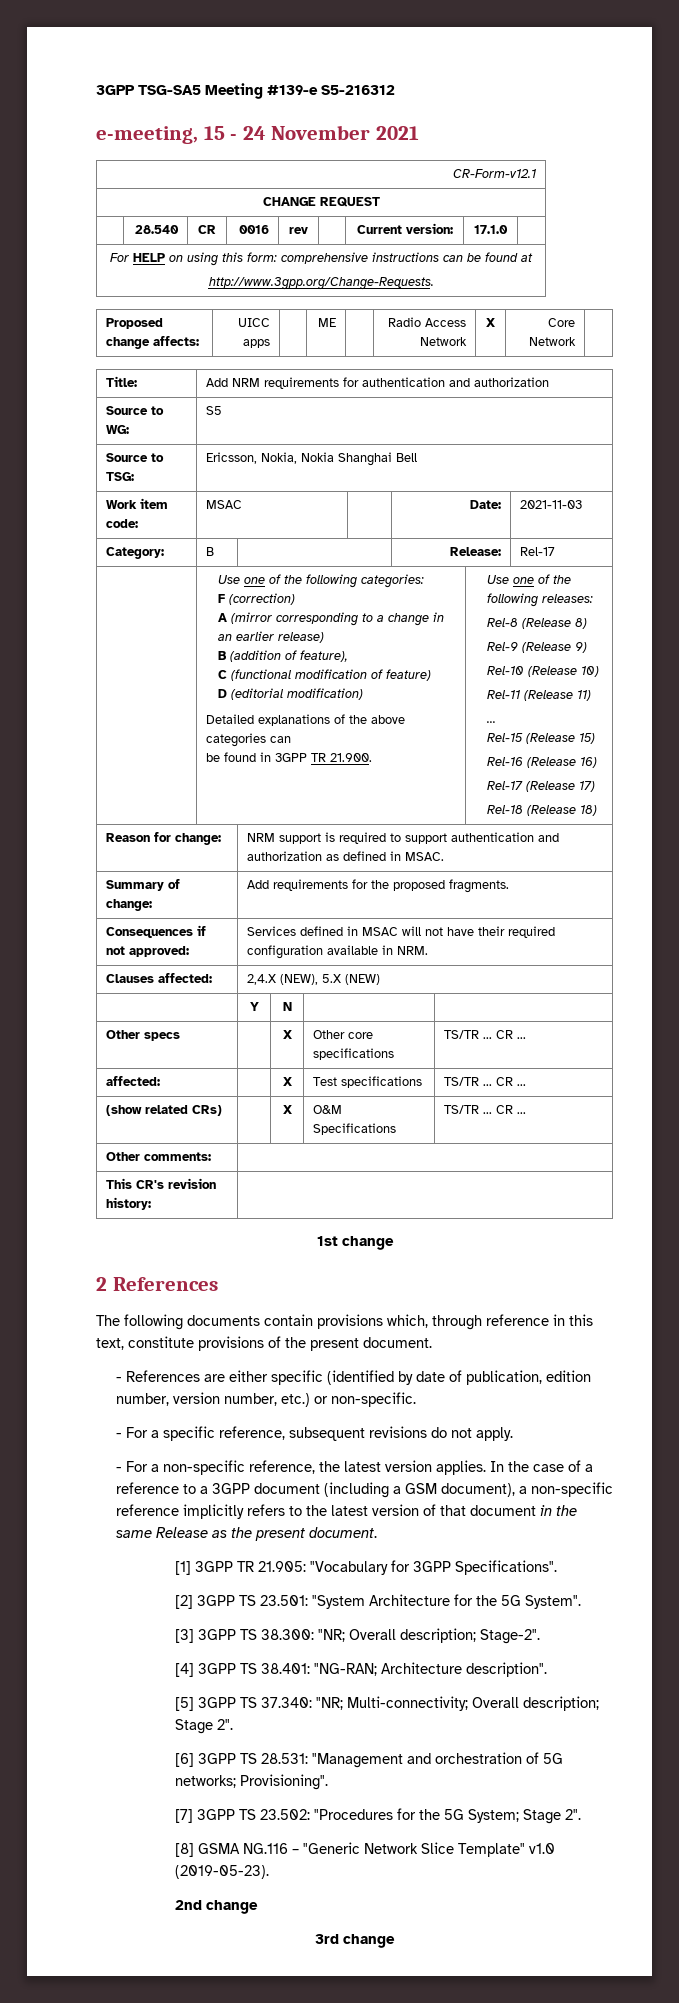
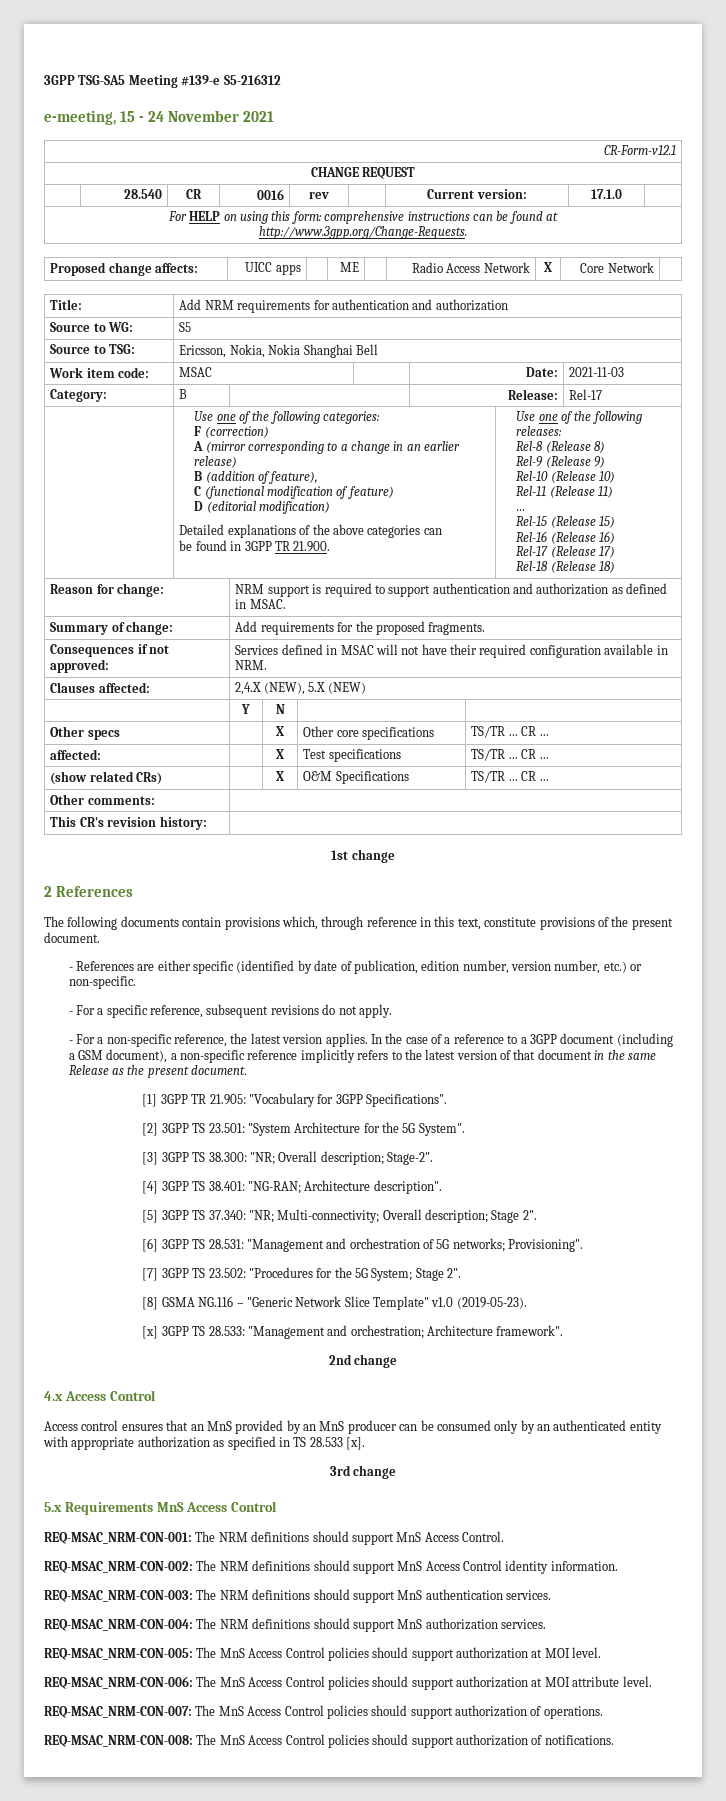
+ [x] 3GPP TS 28.533: "Management and orchestration; Architecture framework".
  2nd change
+ 4.x Access Control
+ Access control ensures that an MnS provided by an MnS producer can be consumed only by an authenticated entity with appropriate authorization as specified in TS 28.533 [x].
  3rd change
+ 5.x Requirements MnS Access Control
+ REQ-MSAC_NRM-CON-001: The NRM definitions should support MnS Access Control.
+ REQ-MSAC_NRM-CON-002: The NRM definitions should support MnS Access Control identity information.
+ REQ-MSAC_NRM-CON-003: The NRM definitions should support MnS authentication services.
+ REQ-MSAC_NRM-CON-004: The NRM definitions should support MnS authorization services.
+ REQ-MSAC_NRM-CON-005: The MnS Access Control policies should support authorization at MOI level.
+ REQ-MSAC_NRM-CON-006: The MnS Access Control policies should support authorization at MOI attribute level.
+ REQ-MSAC_NRM-CON-007: The MnS Access Control policies should support authorization of operations.
+ REQ-MSAC_NRM-CON-008: The MnS Access Control policies should support authorization of notifications.

